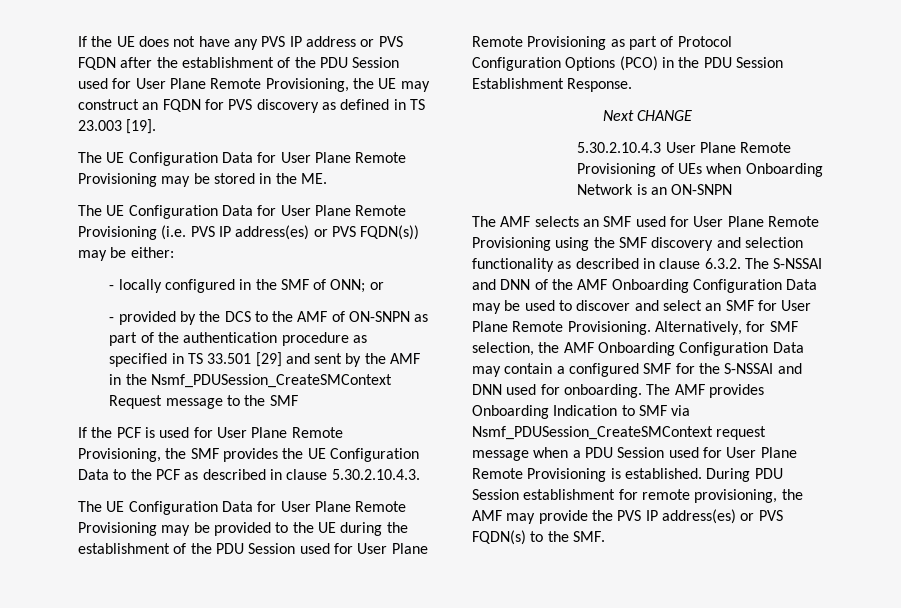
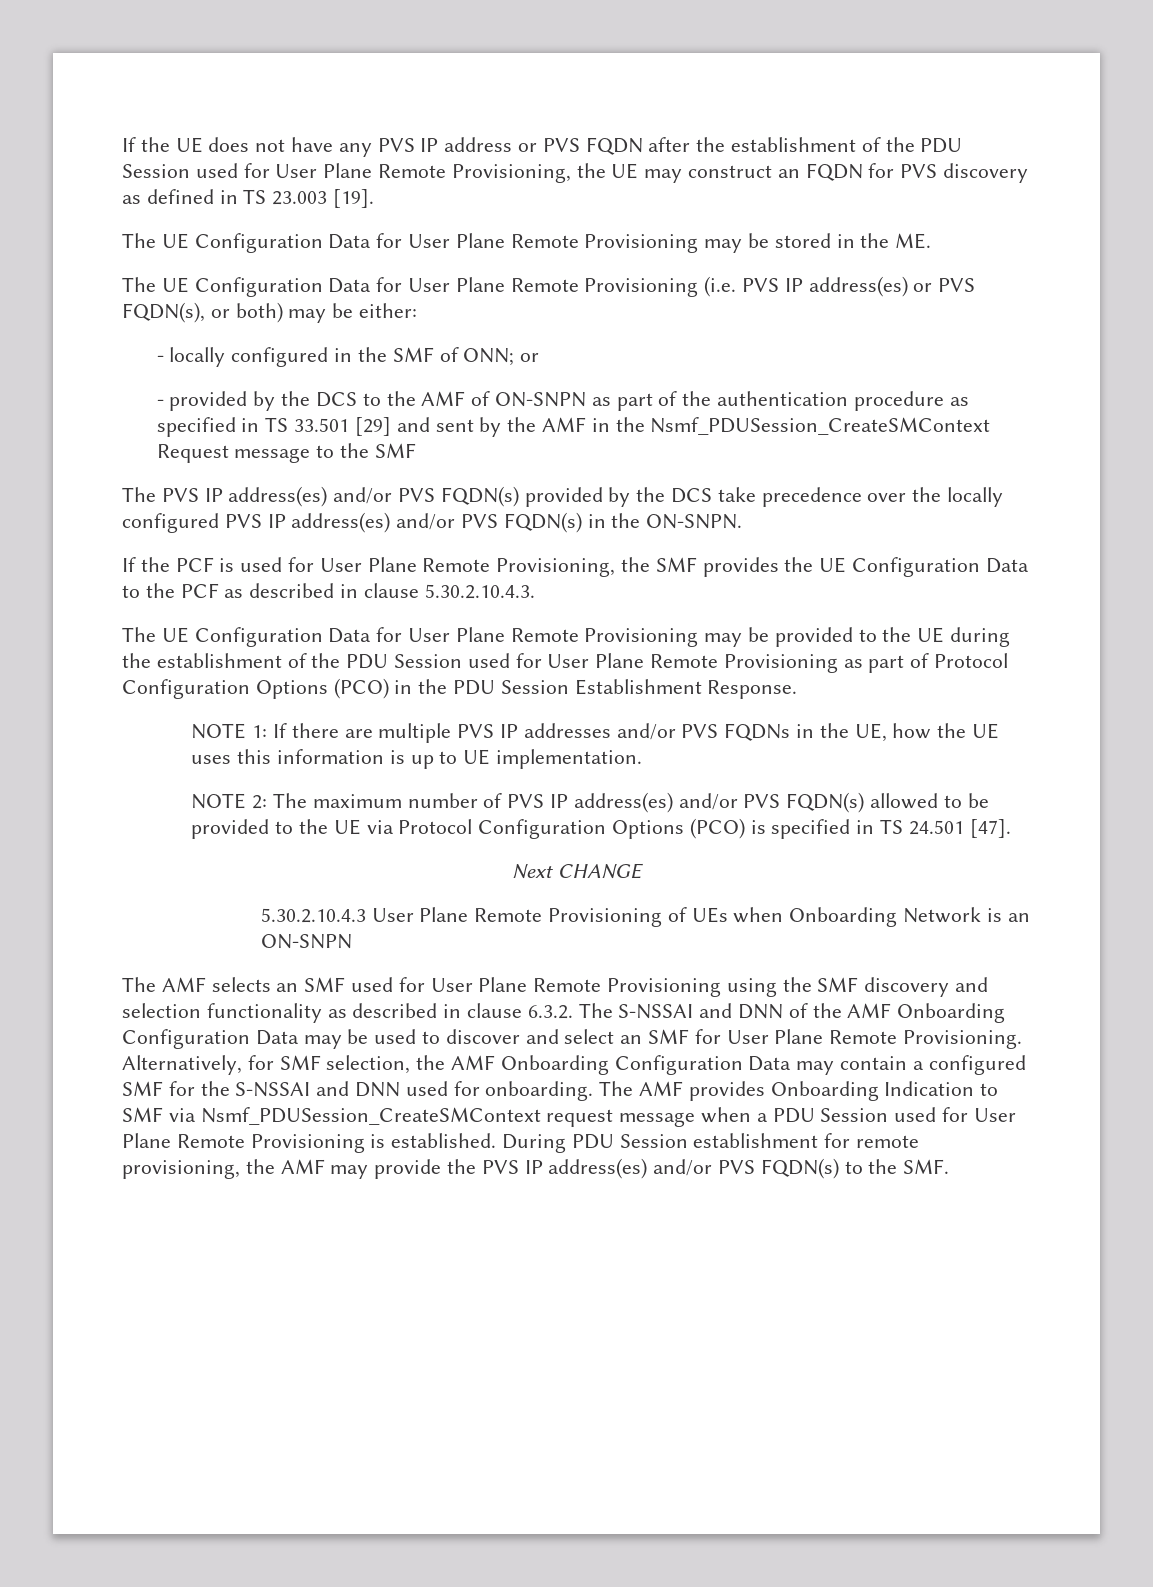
- The UE Configuration Data for User Plane Remote Provisioning (i.e. PVS IP address(es) or PVS FQDN(s)) may be either:
+ The UE Configuration Data for User Plane Remote Provisioning (i.e. PVS IP address(es) or PVS FQDN(s), or both) may be either:
+ The PVS IP address(es) and/or PVS FQDN(s) provided by the DCS take precedence over the locally configured PVS IP address(es) and/or PVS FQDN(s) in the ON-SNPN.
+ NOTE 1: If there are multiple PVS IP addresses and/or PVS FQDNs in the UE, how the UE uses this information is up to UE implementation.
+ NOTE 2: The maximum number of PVS IP address(es) and/or PVS FQDN(s) allowed to be provided to the UE via Protocol Configuration Options (PCO) is specified in TS 24.501 [47].
- During PDU Session establishment for remote provisioning, the AMF may provide the PVS IP address(es) or PVS FQDN(s) to the SMF.
+ During PDU Session establishment for remote provisioning, the AMF may provide the PVS IP address(es) and/or PVS FQDN(s) to the SMF.

